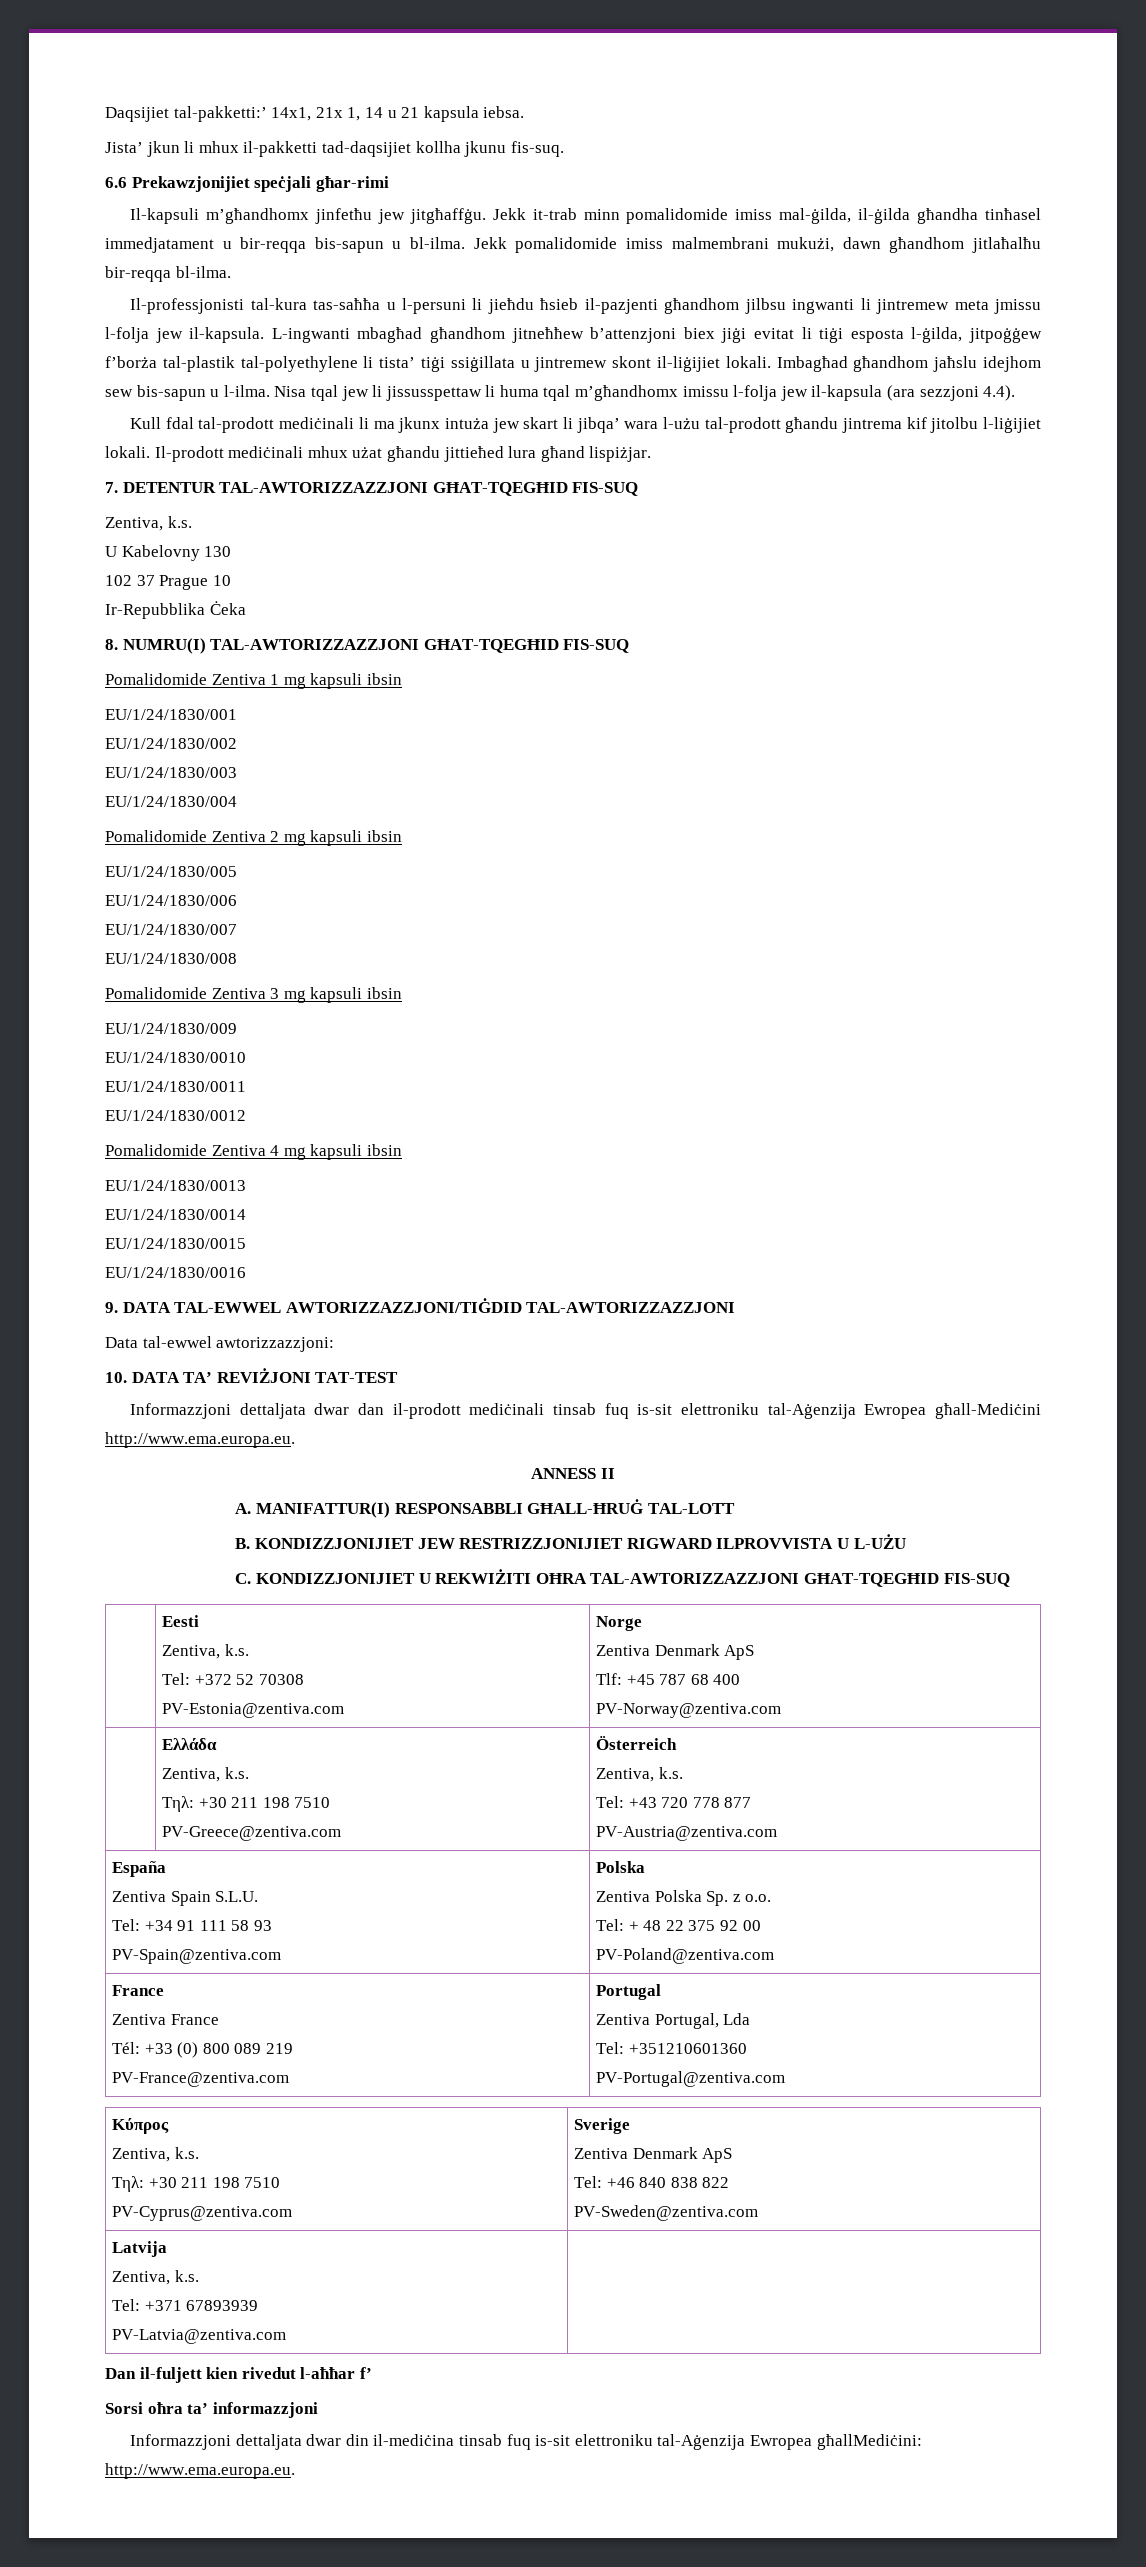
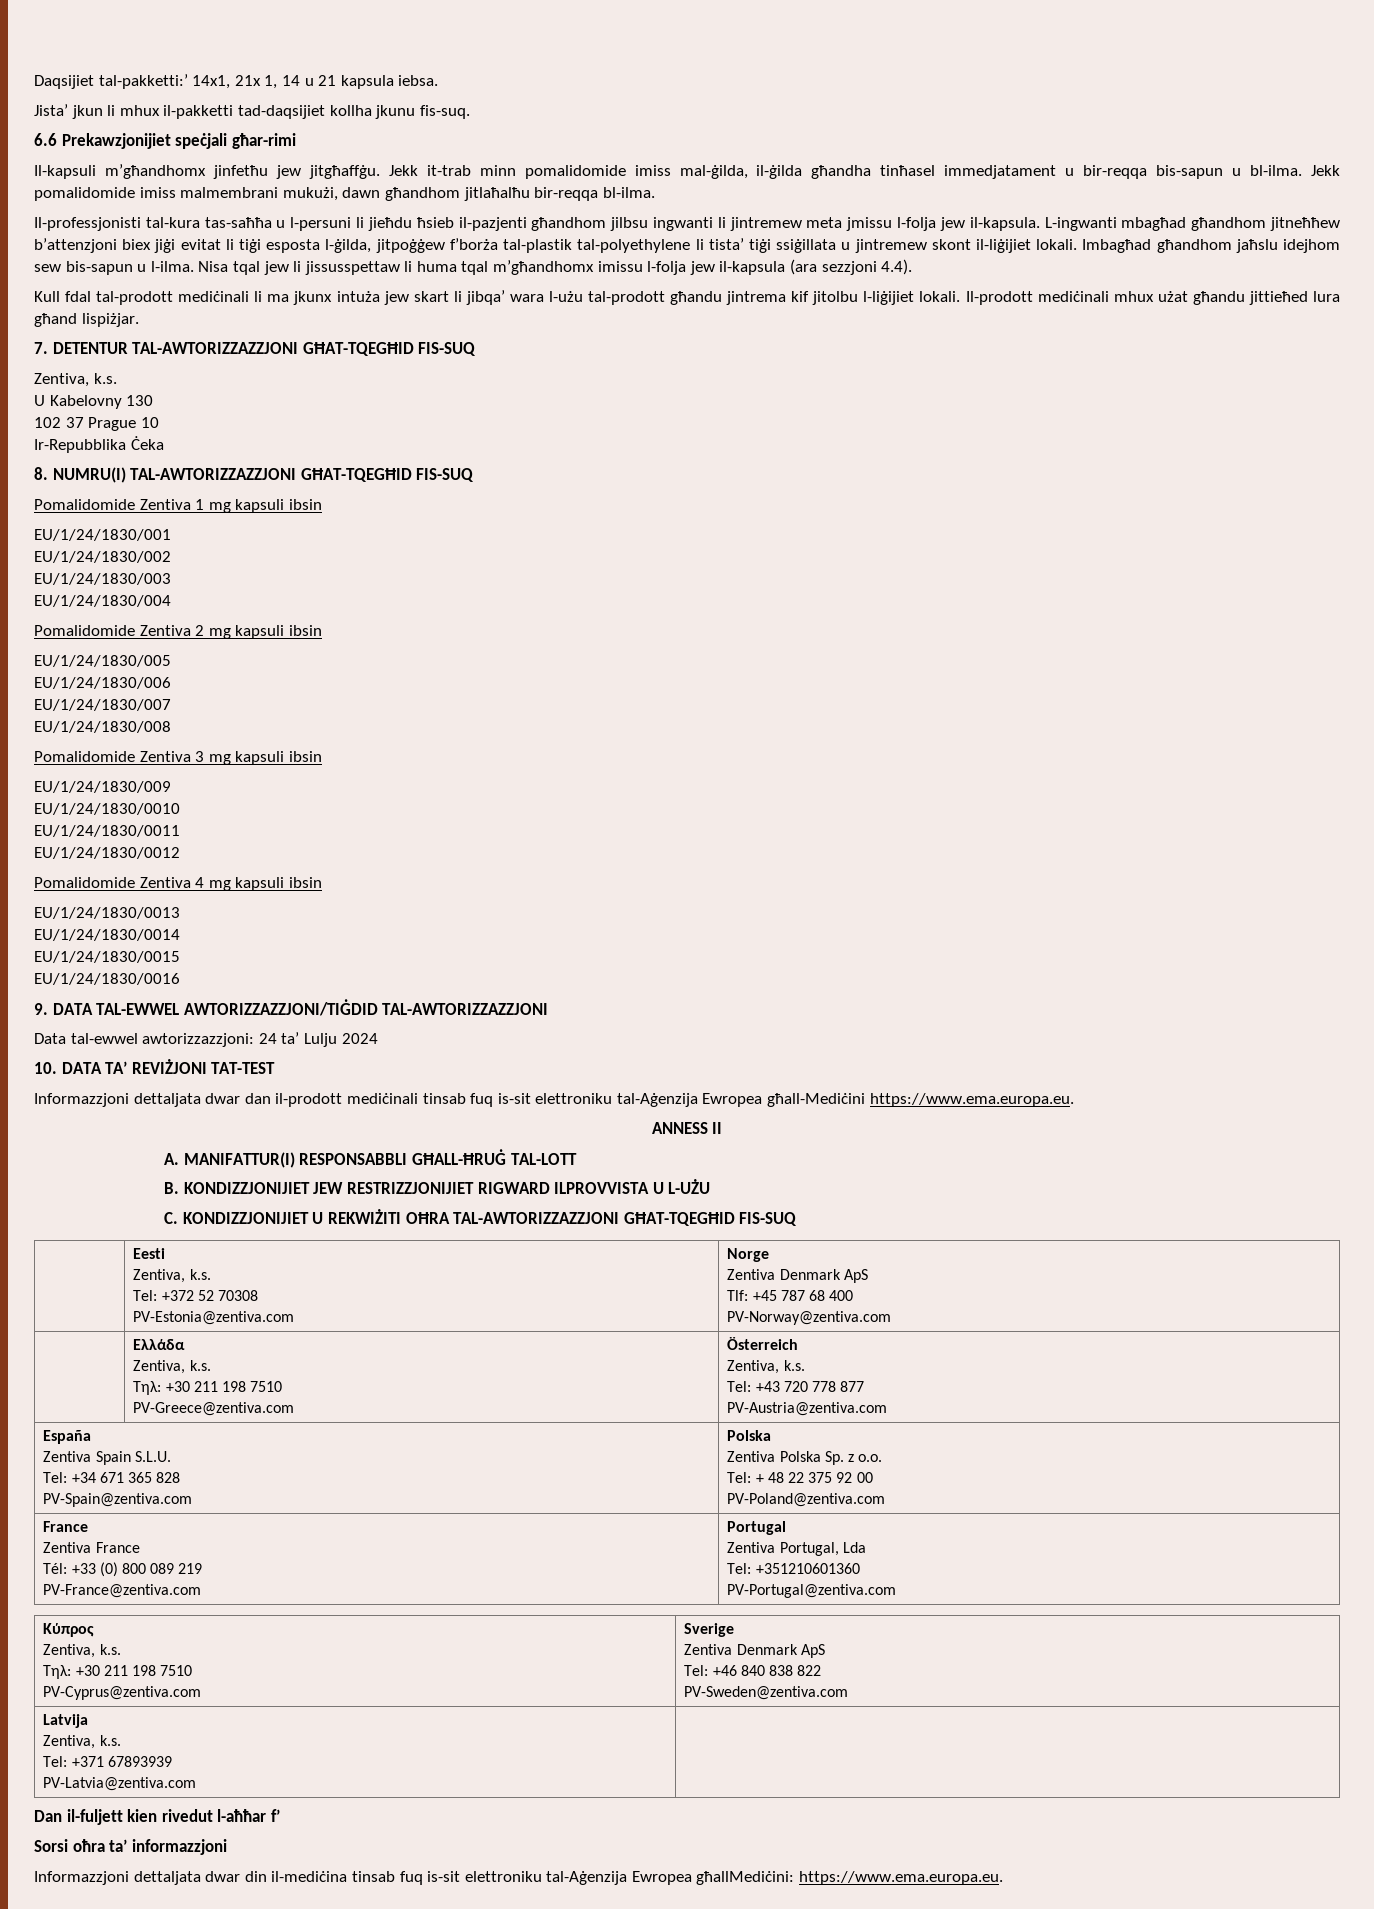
- Data tal-ewwel awtorizzazzjoni:
+ Data tal-ewwel awtorizzazzjoni: 24 ta’ Lulju 2024
- Informazzjoni dettaljata dwar dan il-prodott mediċinali tinsab fuq is-sit elettroniku tal-Aġenzija Ewropea għall-Mediċini http://www.ema.europa.eu.
+ Informazzjoni dettaljata dwar dan il-prodott mediċinali tinsab fuq is-sit elettroniku tal-Aġenzija Ewropea għall-Mediċini https://www.ema.europa.eu.
  España
  Zentiva Spain S.L.U.
- Tel: +34 91 111 58 93
+ Tel: +34 671 365 828
- Informazzjoni dettaljata dwar din il-mediċina tinsab fuq is-sit elettroniku tal-Aġenzija Ewropea għallMediċini: http://www.ema.europa.eu.
+ Informazzjoni dettaljata dwar din il-mediċina tinsab fuq is-sit elettroniku tal-Aġenzija Ewropea għallMediċini: https://www.ema.europa.eu.

